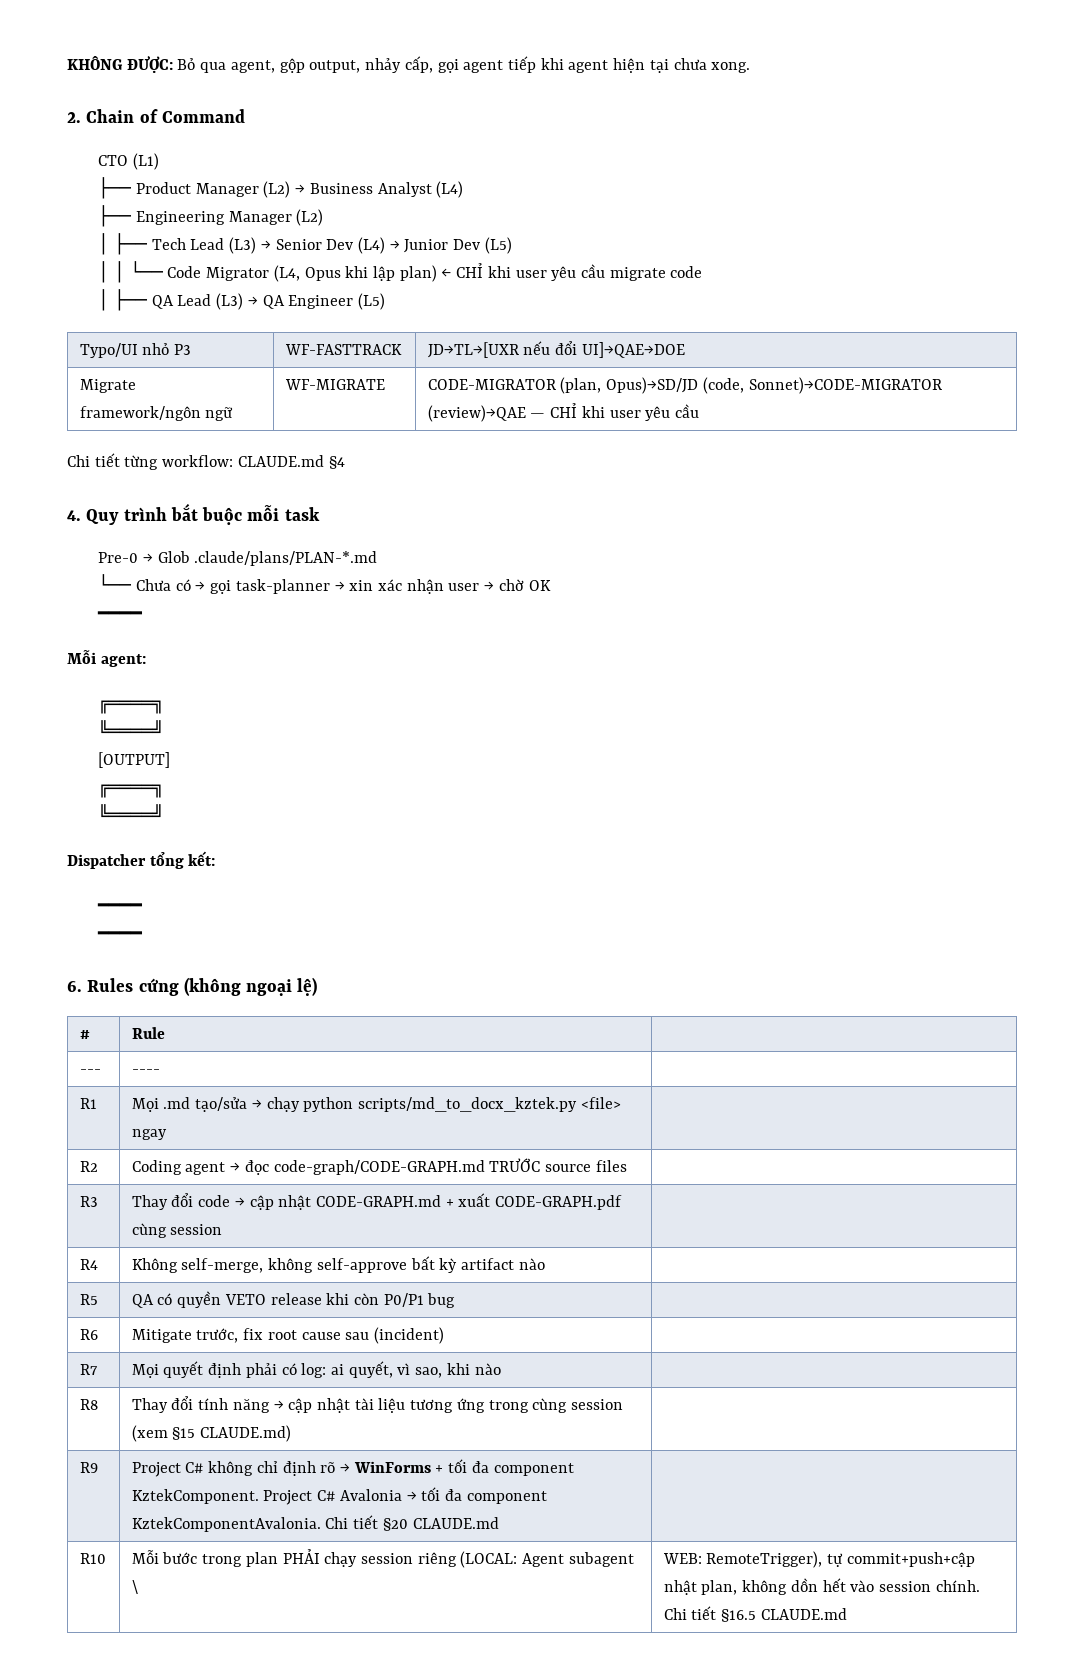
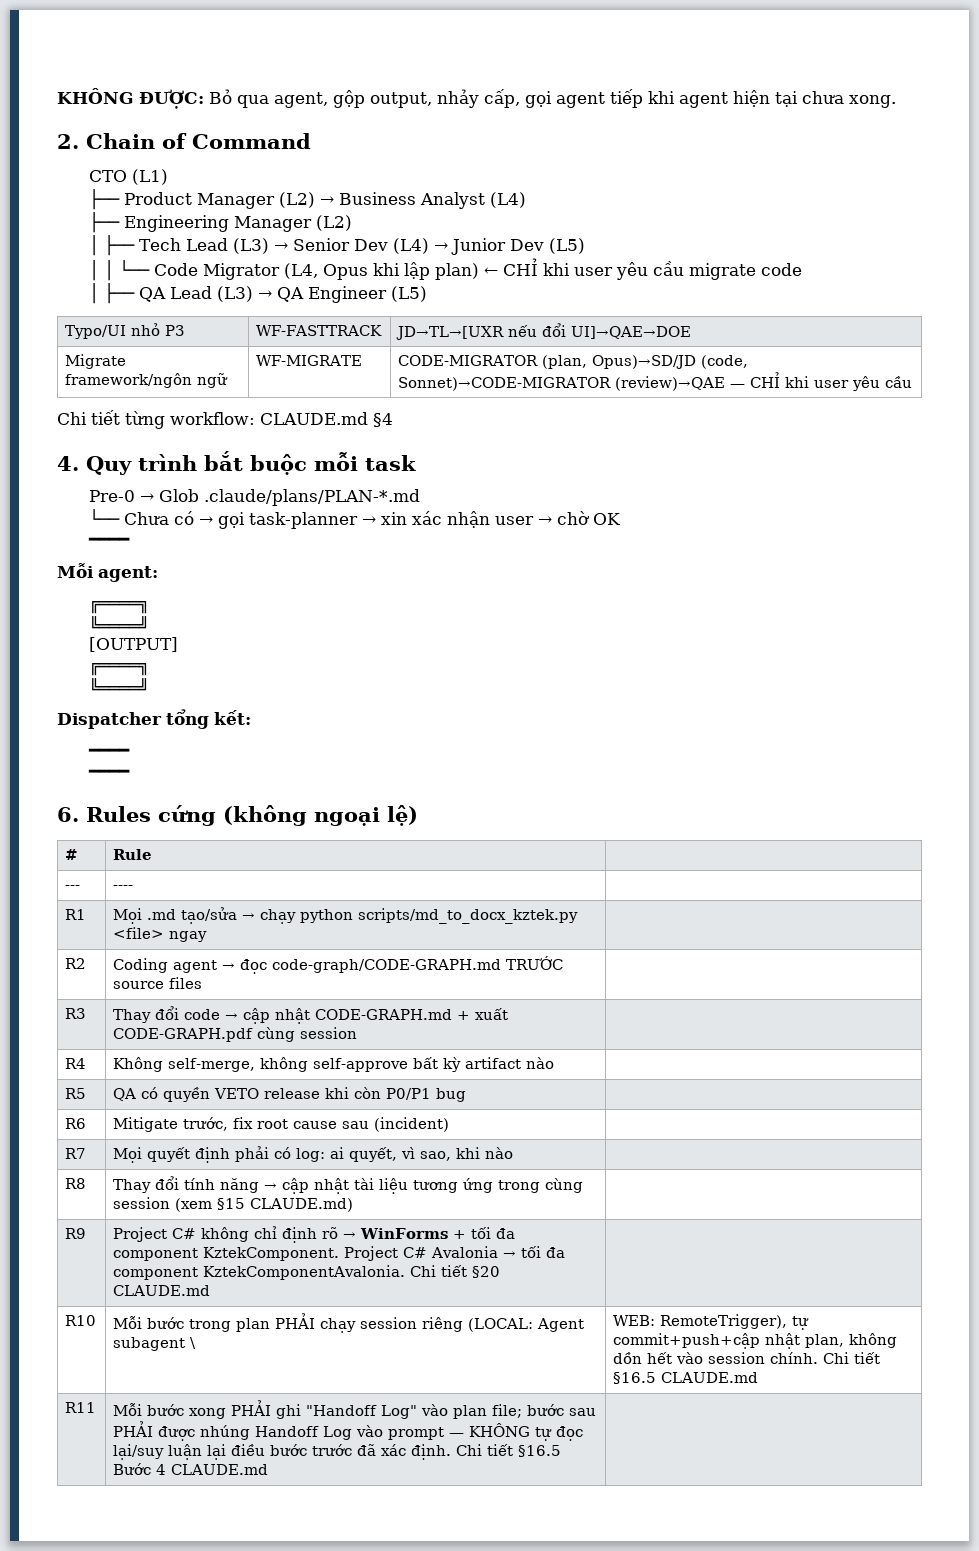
+ R11 | Mỗi bước xong PHẢI ghi "Handoff Log" vào plan file; bước sau PHẢI được nhúng Handoff Log vào prompt — KHÔNG tự đọc lại/suy luận lại điều bước trước đã xác định. Chi tiết §16.5 Bước 4 CLAUDE.md |

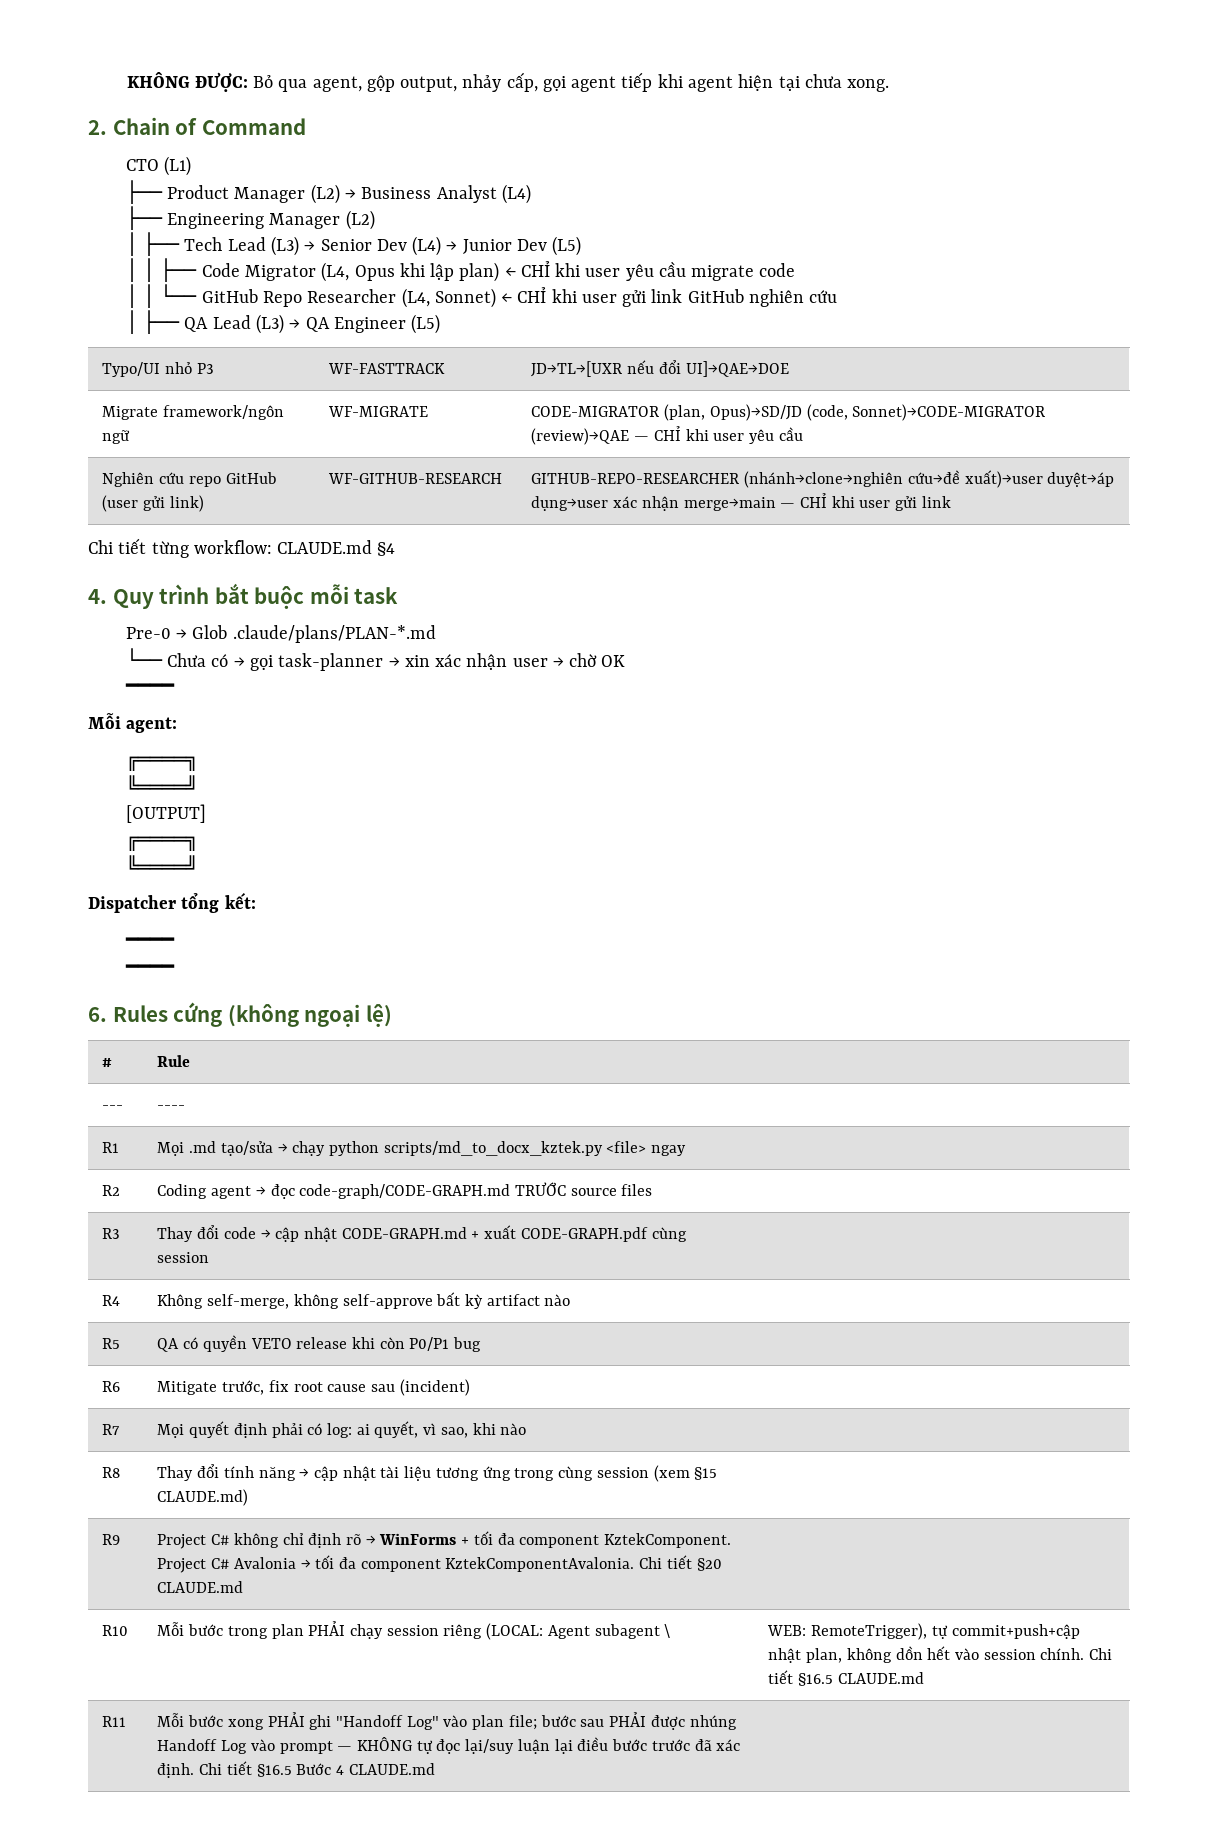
- │ │ └── Code Migrator (L4, Opus khi lập plan) ← CHỈ khi user yêu cầu migrate code
+ │ │ ├── Code Migrator (L4, Opus khi lập plan) ← CHỈ khi user yêu cầu migrate code
+ │ │ └── GitHub Repo Researcher (L4, Sonnet) ← CHỈ khi user gửi link GitHub nghiên cứu
+ Nghiên cứu repo GitHub (user gửi link) | WF-GITHUB-RESEARCH | GITHUB-REPO-RESEARCHER (nhánh→clone→nghiên cứu→đề xuất)→user duyệt→áp dụng→user xác nhận merge→main — CHỈ khi user gửi link

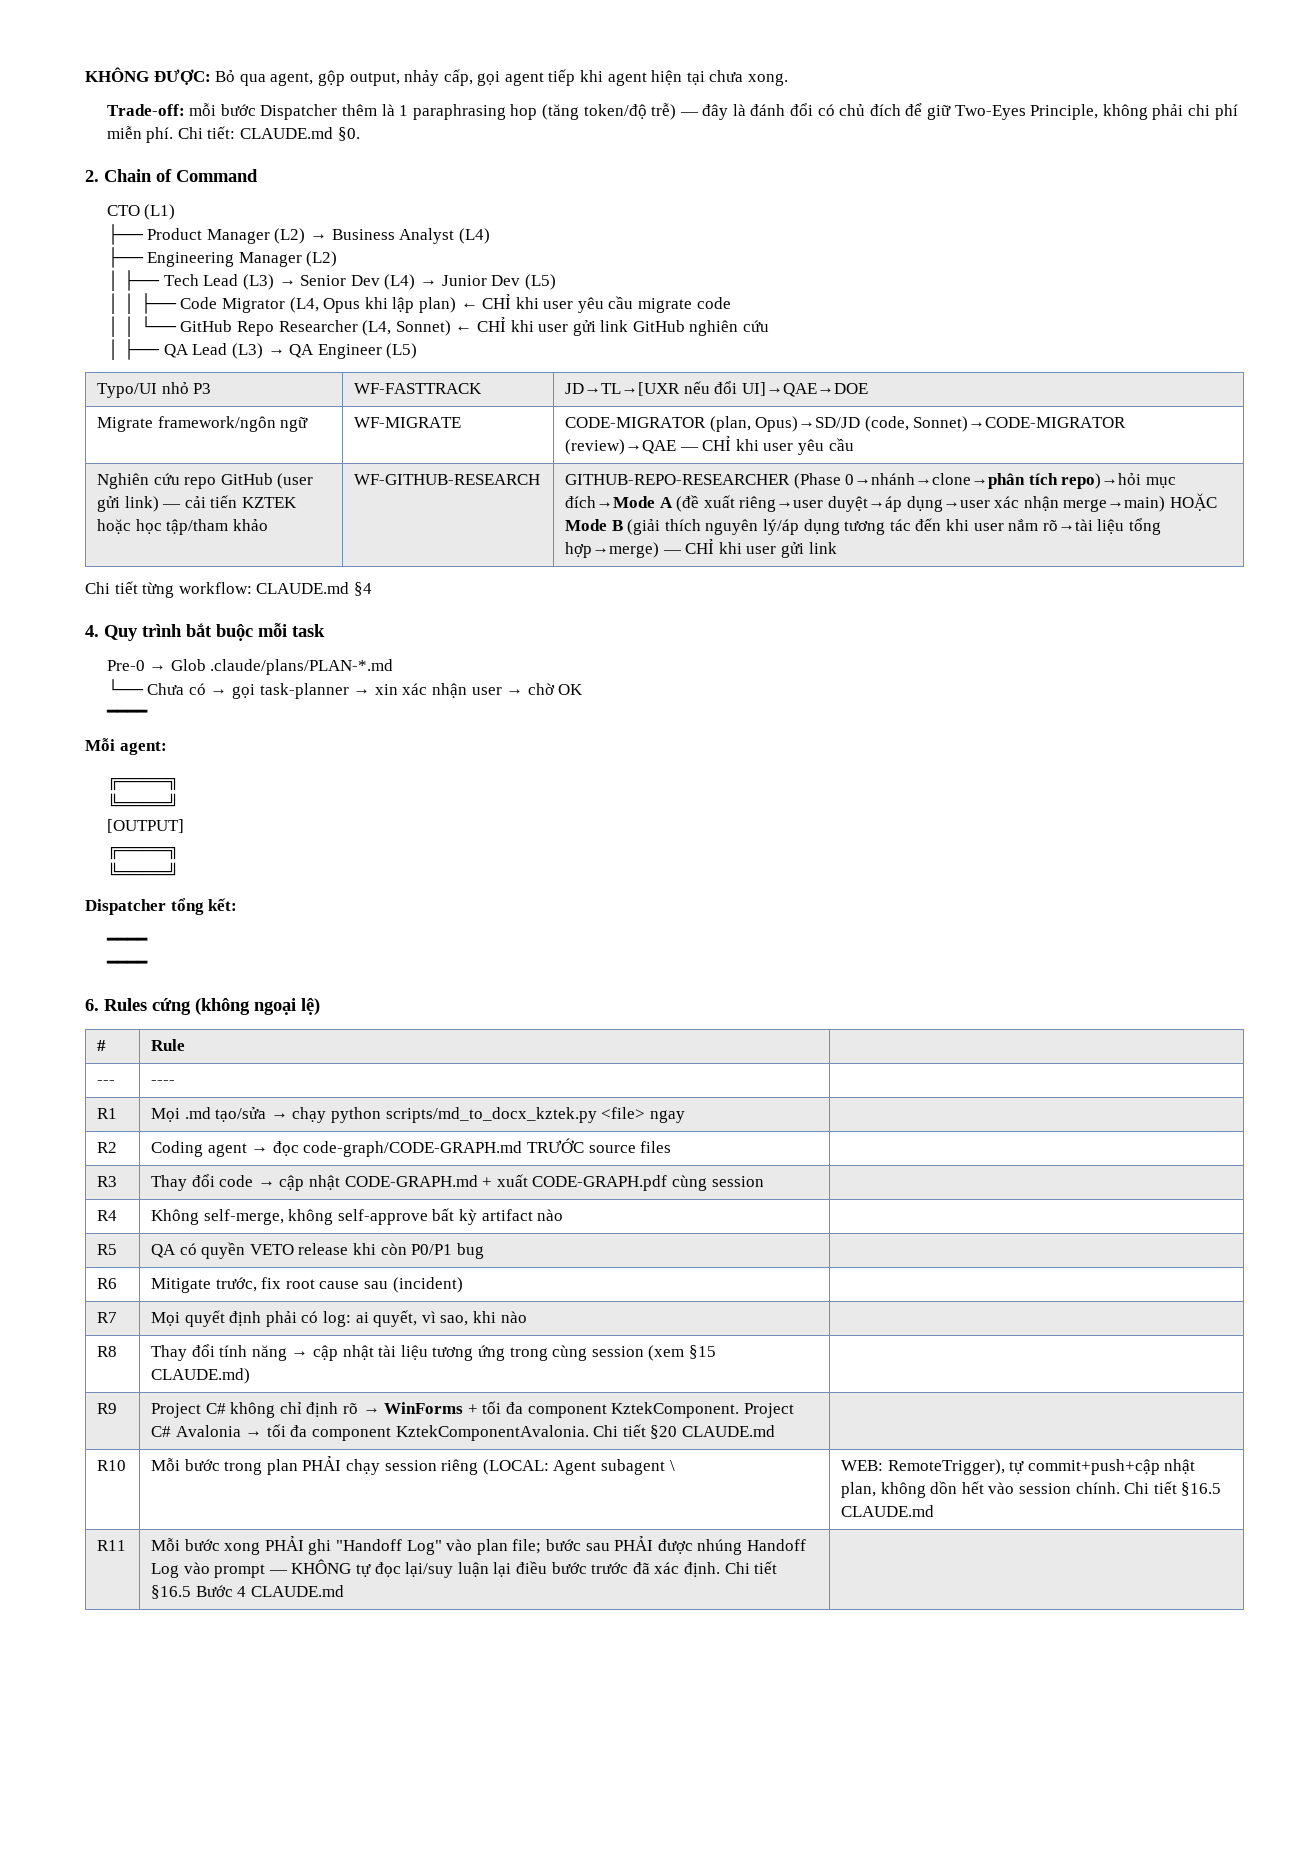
+ Trade-off: mỗi bước Dispatcher thêm là 1 paraphrasing hop (tăng token/độ trễ) — đây là đánh đổi có chủ đích để giữ Two-Eyes Principle, không phải chi phí miễn phí. Chi tiết: CLAUDE.md §0.
- Nghiên cứu repo GitHub (user gửi link) | WF-GITHUB-RESEARCH | GITHUB-REPO-RESEARCHER (nhánh→clone→nghiên cứu→đề xuất)→user duyệt→áp dụng→user xác nhận merge→main — CHỈ khi user gửi link
+ Nghiên cứu repo GitHub (user gửi link) — cải tiến KZTEK hoặc học tập/tham khảo | WF-GITHUB-RESEARCH | GITHUB-REPO-RESEARCHER (Phase 0→nhánh→clone→phân tích repo)→hỏi mục đích→Mode A (đề xuất riêng→user duyệt→áp dụng→user xác nhận merge→main) HOẶC Mode B (giải thích nguyên lý/áp dụng tương tác đến khi user nắm rõ→tài liệu tổng hợp→merge) — CHỈ khi user gửi link

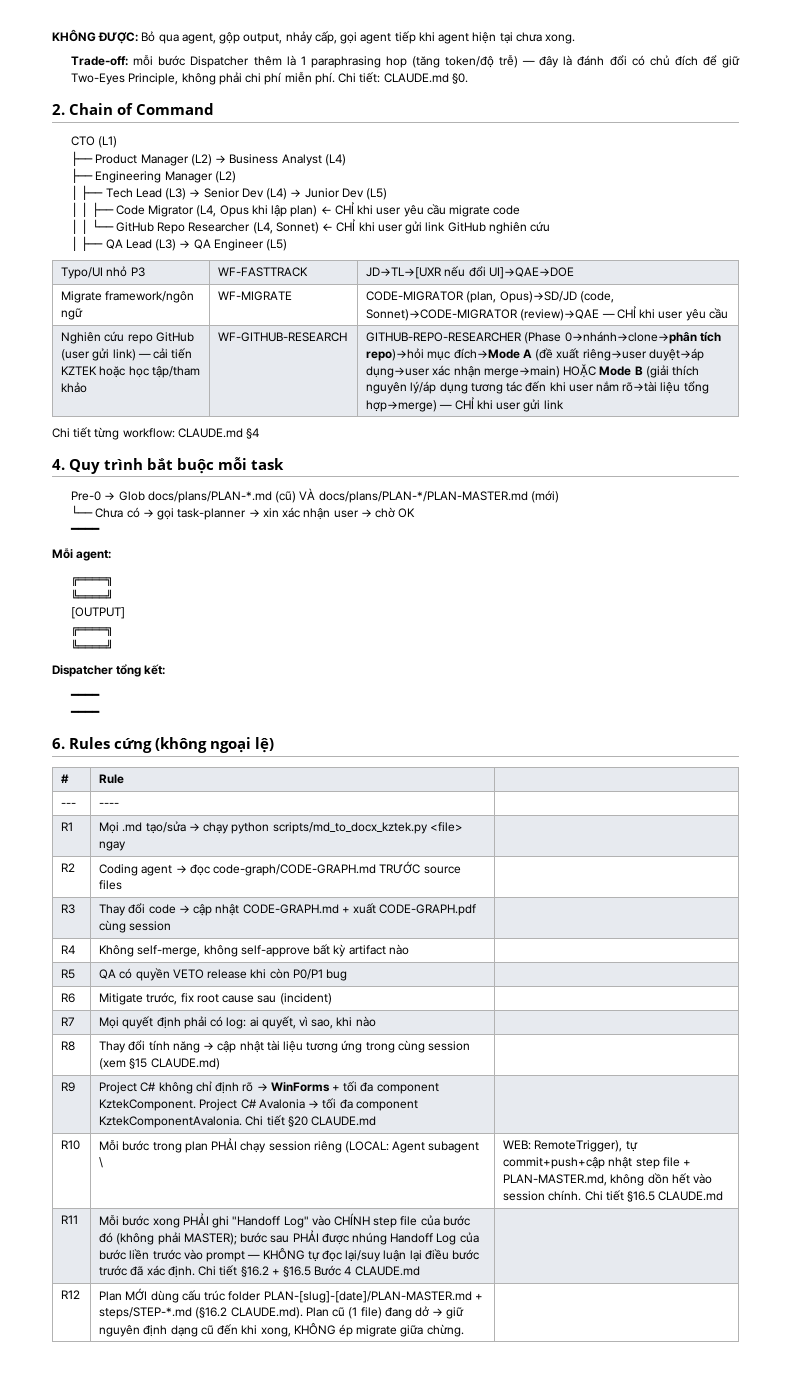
- Pre-0 → Glob .claude/plans/PLAN-*.md
+ Pre-0 → Glob docs/plans/PLAN-*.md (cũ) VÀ docs/plans/PLAN-*/PLAN-MASTER.md (mới)
- R10 | Mỗi bước trong plan PHẢI chạy session riêng (LOCAL: Agent subagent \ | WEB: RemoteTrigger), tự commit+push+cập nhật plan, không dồn hết vào session chính. Chi tiết §16.5 CLAUDE.md
+ R10 | Mỗi bước trong plan PHẢI chạy session riêng (LOCAL: Agent subagent \ | WEB: RemoteTrigger), tự commit+push+cập nhật step file + PLAN-MASTER.md, không dồn hết vào session chính. Chi tiết §16.5 CLAUDE.md
- Mỗi bước xong PHẢI ghi "Handoff Log" vào plan file; bước sau PHẢI được nhúng Handoff Log vào prompt — KHÔNG tự đọc lại/suy luận lại điều bước trước đã xác định.
+ Mỗi bước xong PHẢI ghi "Handoff Log" vào CHÍNH step file của bước đó (không phải MASTER); bước sau PHẢI được nhúng Handoff Log của bước liền trước vào prompt — KHÔNG tự đọc lại/suy luận lại điều bước trước đã xác định.
- Chi tiết §16.5 Bước 4 CLAUDE.md
+ Chi tiết §16.2 + §16.5 Bước 4 CLAUDE.md
+ R12 | Plan MỚI dùng cấu trúc folder PLAN-[slug]-[date]/PLAN-MASTER.md + steps/STEP-*.md (§16.2 CLAUDE.md). Plan cũ (1 file) đang dở → giữ nguyên định dạng cũ đến khi xong, KHÔNG ép migrate giữa chừng. |

